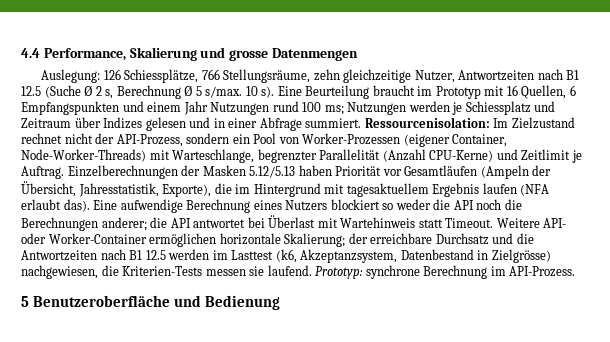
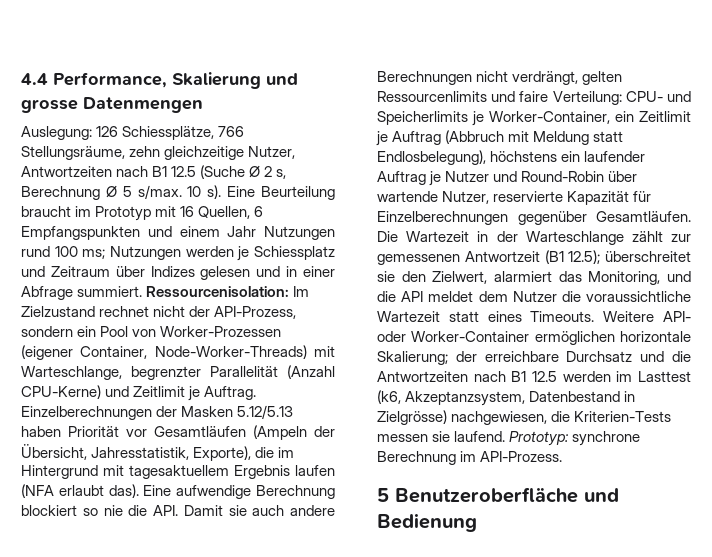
- Eine aufwendige Berechnung eines Nutzers blockiert so weder die API noch die Berechnungen anderer; die API antwortet bei Überlast mit Wartehinweis statt Timeout.
+ Eine aufwendige Berechnung blockiert so nie die API. Damit sie auch andere Berechnungen nicht verdrängt, gelten Ressourcenlimits und faire Verteilung: CPU- und Speicherlimits je Worker-Container, ein Zeitlimit je Auftrag (Abbruch mit Meldung statt Endlosbelegung), höchstens ein laufender Auftrag je Nutzer und Round-Robin über wartende Nutzer, reservierte Kapazität für Einzelberechnungen gegenüber Gesamtläufen. Die Wartezeit in der Warteschlange zählt zur gemessenen Antwortzeit (B1 12.5); überschreitet sie den Zielwert, alarmiert das Monitoring, und die API meldet dem Nutzer die voraussichtliche Wartezeit statt eines Timeouts.

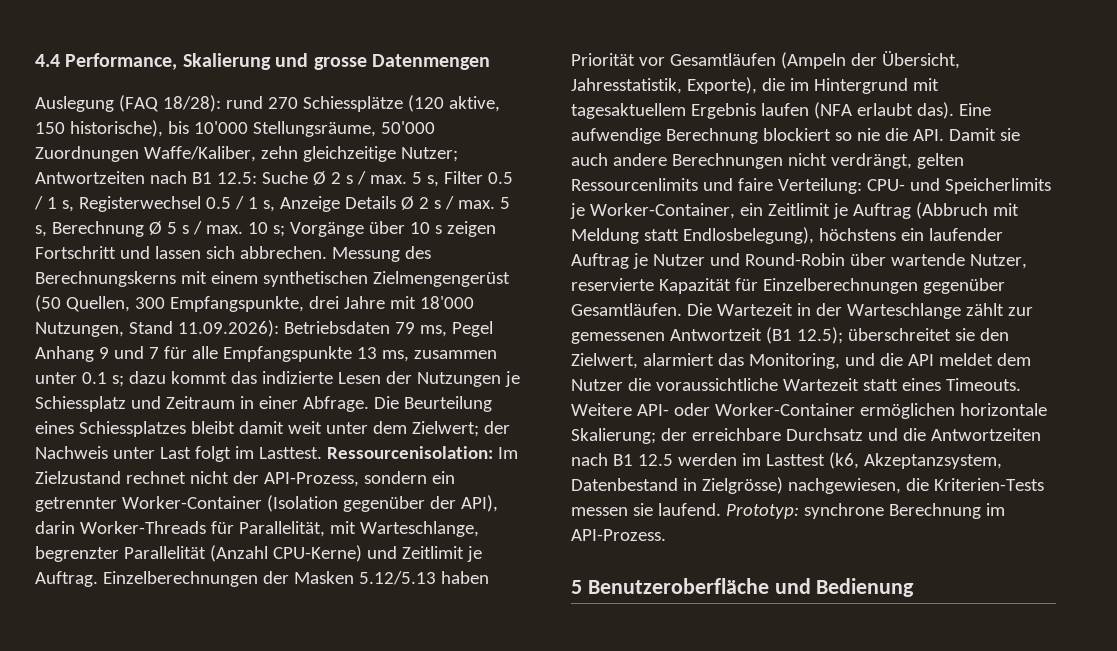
- Auslegung: 126 Schiessplätze, 766 Stellungsräume, zehn gleichzeitige Nutzer, Antwortzeiten nach B1 12.5 (Suche Ø 2 s, Berechnung Ø 5 s/max. 10 s). Eine Beurteilung braucht im Prototyp mit 16 Quellen, 6 Empfangspunkten und einem Jahr Nutzungen rund 100 ms; Nutzungen werden je Schiessplatz und Zeitraum über Indizes gelesen und in einer Abfrage summiert.
+ Auslegung (FAQ 18/28): rund 270 Schiessplätze (120 aktive, 150 historische), bis 10'000 Stellungsräume, 50'000 Zuordnungen Waffe/Kaliber, zehn gleichzeitige Nutzer; Antwortzeiten nach B1 12.5: Suche Ø 2 s / max. 5 s, Filter 0.5 / 1 s, Registerwechsel 0.5 / 1 s, Anzeige Details Ø 2 s / max. 5 s, Berechnung Ø 5 s / max. 10 s; Vorgänge über 10 s zeigen Fortschritt und lassen sich abbrechen. Messung des Berechnungskerns mit einem synthetischen Zielmengengerüst (50 Quellen, 300 Empfangspunkte, drei Jahre mit 18'000 Nutzungen, Stand 11.09.2026): Betriebsdaten 79 ms, Pegel Anhang 9 und 7 für alle Empfangspunkte 13 ms, zusammen unter 0.1 s; dazu kommt das indizierte Lesen der Nutzungen je Schiessplatz und Zeitraum in einer Abfrage. Die Beurteilung eines Schiessplatzes bleibt damit weit unter dem Zielwert; der Nachweis unter Last folgt im Lasttest.
- Ressourcenisolation: Im Zielzustand rechnet nicht der API-Prozess, sondern ein Pool von Worker-Prozessen (eigener Container, Node-Worker-Threads) mit Warteschlange, begrenzter Parallelität (Anzahl CPU-Kerne) und Zeitlimit je Auftrag.
+ Ressourcenisolation: Im Zielzustand rechnet nicht der API-Prozess, sondern ein getrennter Worker-Container (Isolation gegenüber der API), darin Worker-Threads für Parallelität, mit Warteschlange, begrenzter Parallelität (Anzahl CPU-Kerne) und Zeitlimit je Auftrag.

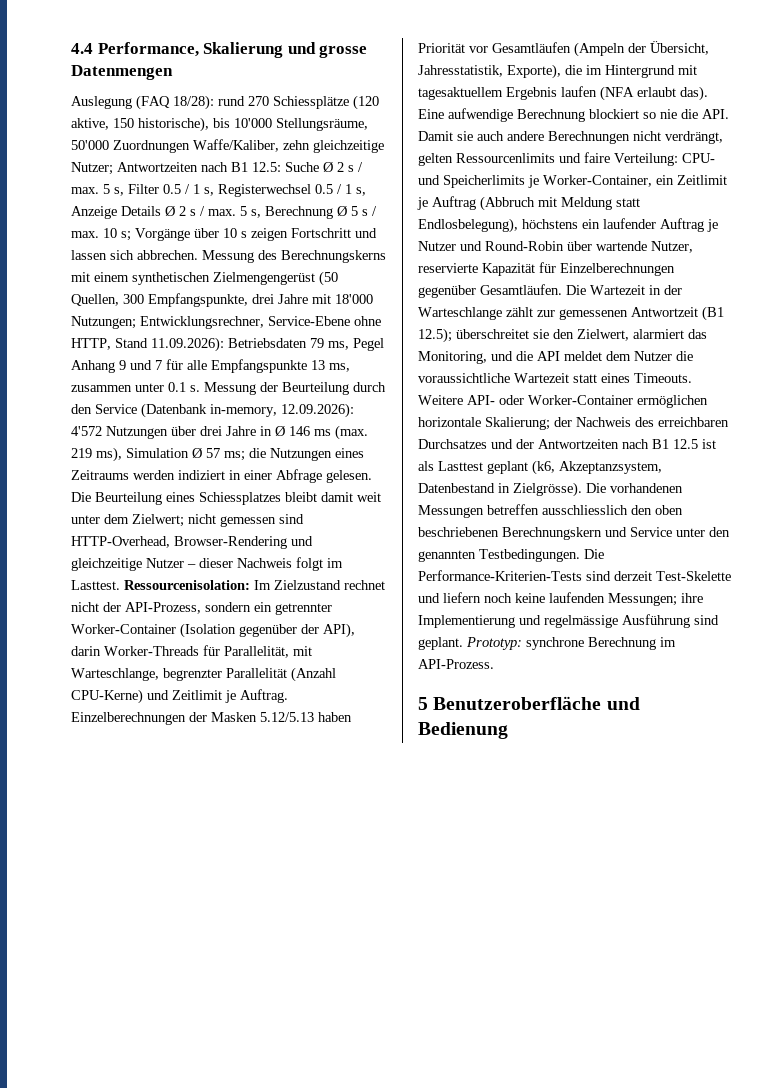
- Messung des Berechnungskerns mit einem synthetischen Zielmengengerüst (50 Quellen, 300 Empfangspunkte, drei Jahre mit 18'000 Nutzungen, Stand 11.09.2026): Betriebsdaten 79 ms, Pegel Anhang 9 und 7 für alle Empfangspunkte 13 ms, zusammen unter 0.1 s; dazu kommt das indizierte Lesen der Nutzungen je Schiessplatz und Zeitraum in einer Abfrage.
+ Messung des Berechnungskerns mit einem synthetischen Zielmengengerüst (50 Quellen, 300 Empfangspunkte, drei Jahre mit 18'000 Nutzungen; Entwicklungsrechner, Service-Ebene ohne HTTP, Stand 11.09.2026): Betriebsdaten 79 ms, Pegel Anhang 9 und 7 für alle Empfangspunkte 13 ms, zusammen unter 0.1 s. Messung der Beurteilung durch den Service (Datenbank in-memory, 12.09.2026): 4'572 Nutzungen über drei Jahre in Ø 146 ms (max. 219 ms), Simulation Ø 57 ms; die Nutzungen eines Zeitraums werden indiziert in einer Abfrage gelesen.
- Die Beurteilung eines Schiessplatzes bleibt damit weit unter dem Zielwert; der Nachweis unter Last folgt im Lasttest.
+ Die Beurteilung eines Schiessplatzes bleibt damit weit unter dem Zielwert; nicht gemessen sind HTTP-Overhead, Browser-Rendering und gleichzeitige Nutzer – dieser Nachweis folgt im Lasttest.
- Weitere API- oder Worker-Container ermöglichen horizontale Skalierung; der erreichbare Durchsatz und die Antwortzeiten nach B1 12.5 werden im Lasttest (k6, Akzeptanzsystem, Datenbestand in Zielgrösse) nachgewiesen, die Kriterien-Tests messen sie laufend.
+ Weitere API- oder Worker-Container ermöglichen horizontale Skalierung; der Nachweis des erreichbaren Durchsatzes und der Antwortzeiten nach B1 12.5 ist als Lasttest geplant (k6, Akzeptanzsystem, Datenbestand in Zielgrösse). Die vorhandenen Messungen betreffen ausschliesslich den oben beschriebenen Berechnungskern und Service unter den genannten Testbedingungen. Die Performance-Kriterien-Tests sind derzeit Test-Skelette und liefern noch keine laufenden Messungen; ihre Implementierung und regelmässige Ausführung sind geplant.

